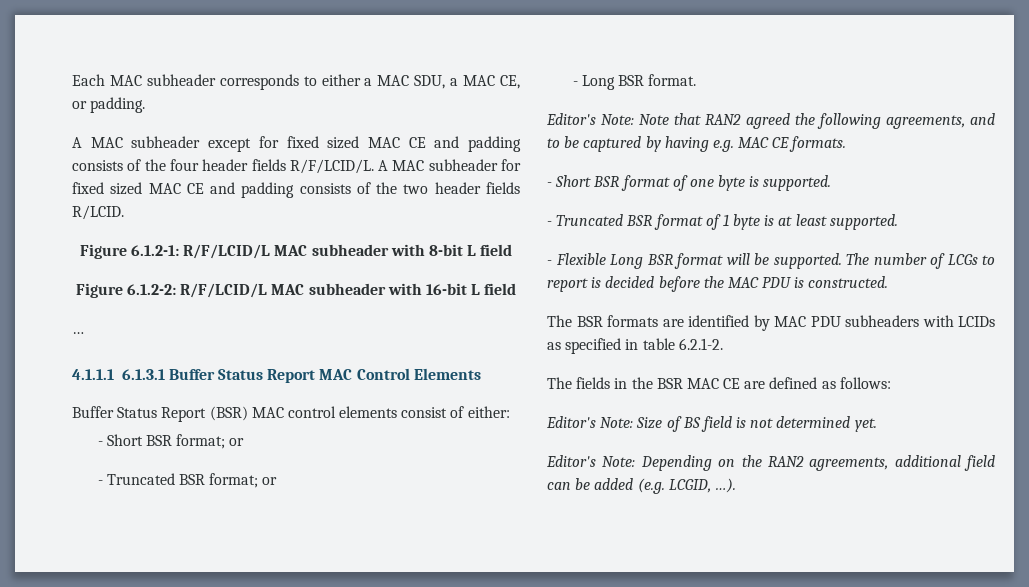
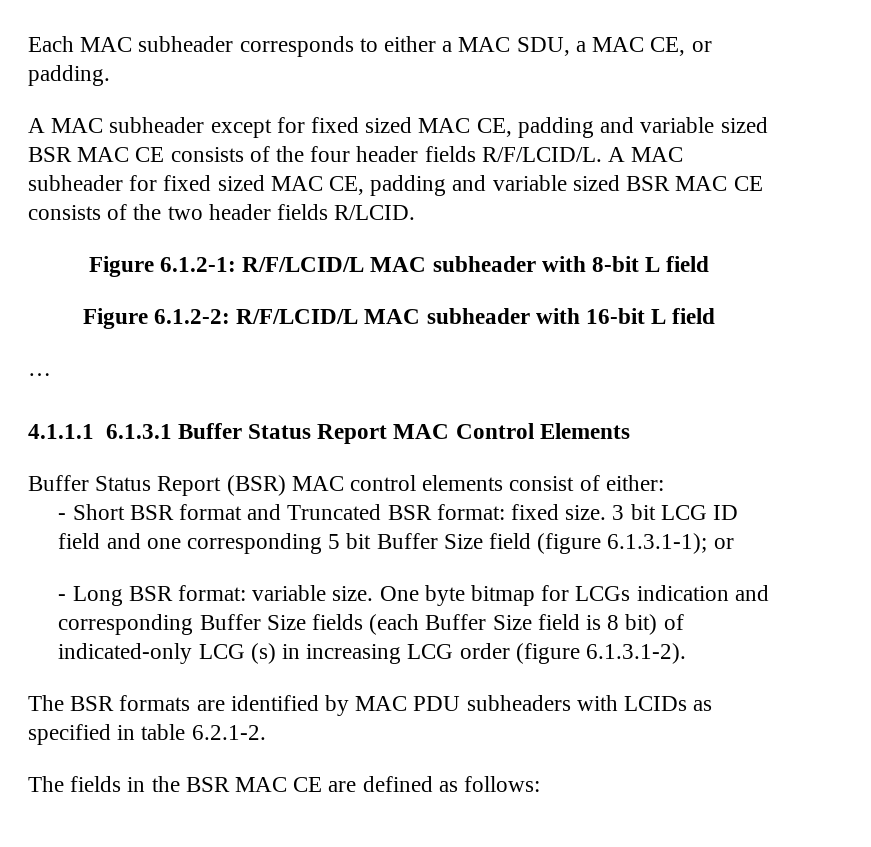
- A MAC subheader except for fixed sized MAC CE and padding consists of the four header fields R/F/LCID/L.
+ A MAC subheader except for fixed sized MAC CE, padding and variable sized BSR MAC CE consists of the four header fields R/F/LCID/L.
- A MAC subheader for fixed sized MAC CE and padding consists of the two header fields R/LCID.
+ A MAC subheader for fixed sized MAC CE, padding and variable sized BSR MAC CE consists of the two header fields R/LCID.
- - Short BSR format; or
- - Truncated BSR format; or
- - Long BSR format.
- Editor's Note: Note that RAN2 agreed the following agreements, and to be captured by having e.g. MAC CE formats.
- - Short BSR format of one byte is supported.
- - Truncated BSR format of 1 byte is at least supported.
- - Flexible Long BSR format will be supported. The number of LCGs to report is decided before the MAC PDU is constructed.
+ - Short BSR format and Truncated BSR format: fixed size. 3 bit LCG ID field and one corresponding 5 bit Buffer Size field (figure 6.1.3.1-1); or
+ - Long BSR format: variable size. One byte bitmap for LCGs indication and corresponding Buffer Size fields (each Buffer Size field is 8 bit) of indicated-only LCG (s) in increasing LCG order (figure 6.1.3.1-2).
- Editor's Note: Size of BS field is not determined yet.
- Editor's Note: Depending on the RAN2 agreements, additional field can be added (e.g. LCGID, …).

